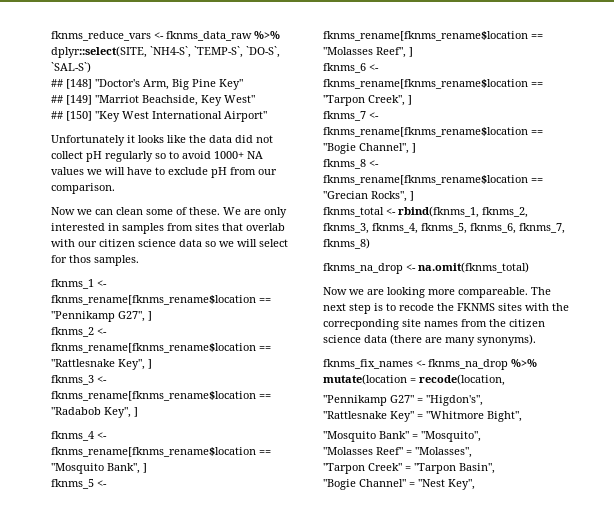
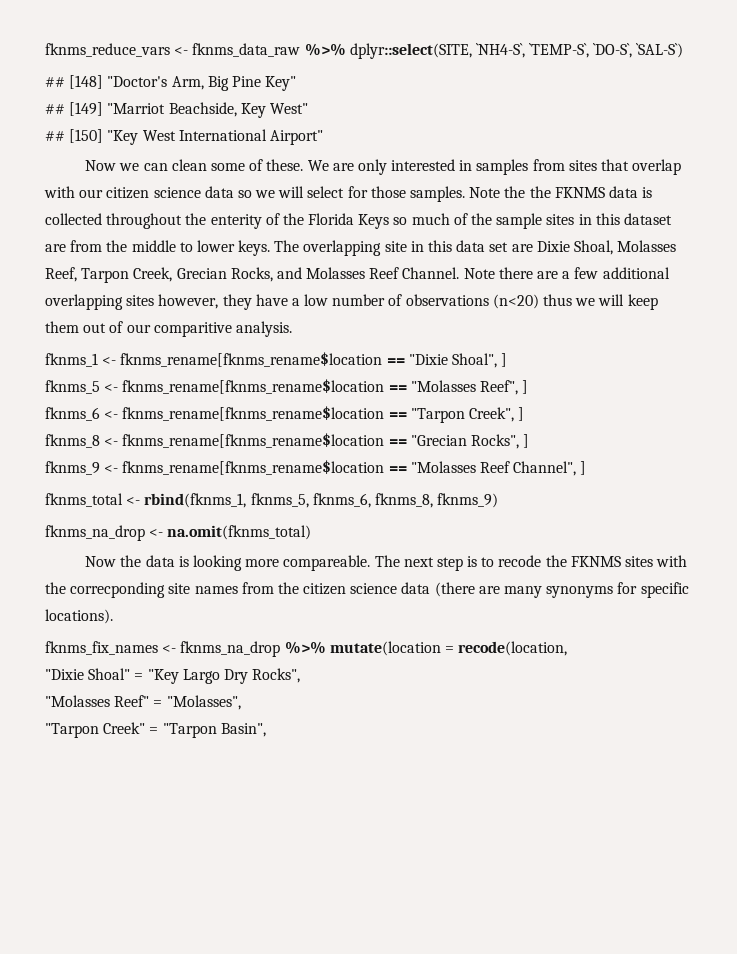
- Unfortunately it looks like the data did not collect pH regularly so to avoid 1000+ NA values we will have to exclude pH from our comparison.
- We are only interested in samples from sites that overlab with our citizen science data so we will select for thos samples.
- fknms_1 <- fknms_rename[fknms_rename$location == "Pennikamp G27", ]
- fknms_2 <- fknms_rename[fknms_rename$location == "Rattlesnake Key", ]
- fknms_3 <- fknms_rename[fknms_rename$location == "Radabob Key", ]
- fknms_4 <- fknms_rename[fknms_rename$location == "Mosquito Bank", ]
+ We are only interested in samples from sites that overlap with our citizen science data so we will select for those samples. Note the the FKNMS data is collected throughout the enterity of the Florida Keys so much of the sample sites in this dataset are from the middle to lower keys. The overlapping site in this data set are Dixie Shoal, Molasses Reef, Tarpon Creek, Grecian Rocks, and Molasses Reef Channel. Note there are a few additional overlapping sites however, they have a low number of observations (n<20) thus we will keep them out of our comparitive analysis.
+ fknms_1 <- fknms_rename[fknms_rename$location == "Dixie Shoal", ]
- fknms_7 <- fknms_rename[fknms_rename$location == "Bogie Channel", ]
- fknms_total <- rbind(fknms_1, fknms_2, fknms_3, fknms_4, fknms_5, fknms_6, fknms_7, fknms_8)
+ fknms_9 <- fknms_rename[fknms_rename$location == "Molasses Reef Channel", ]
+ fknms_total <- rbind(fknms_1, fknms_5, fknms_6, fknms_8, fknms_9)
- Now we are looking more compareable.
+ Now the data is looking more compareable.
- The next step is to recode the FKNMS sites with the correcponding site names from the citizen science data (there are many synonyms).
+ The next step is to recode the FKNMS sites with the correcponding site names from the citizen science data (there are many synonyms for specific locations).
- "Pennikamp G27" = "Higdon's",
- "Rattlesnake Key" = "Whitmore Bight",
- "Mosquito Bank" = "Mosquito",
+ "Dixie Shoal" = "Key Largo Dry Rocks",
- "Bogie Channel" = "Nest Key",

